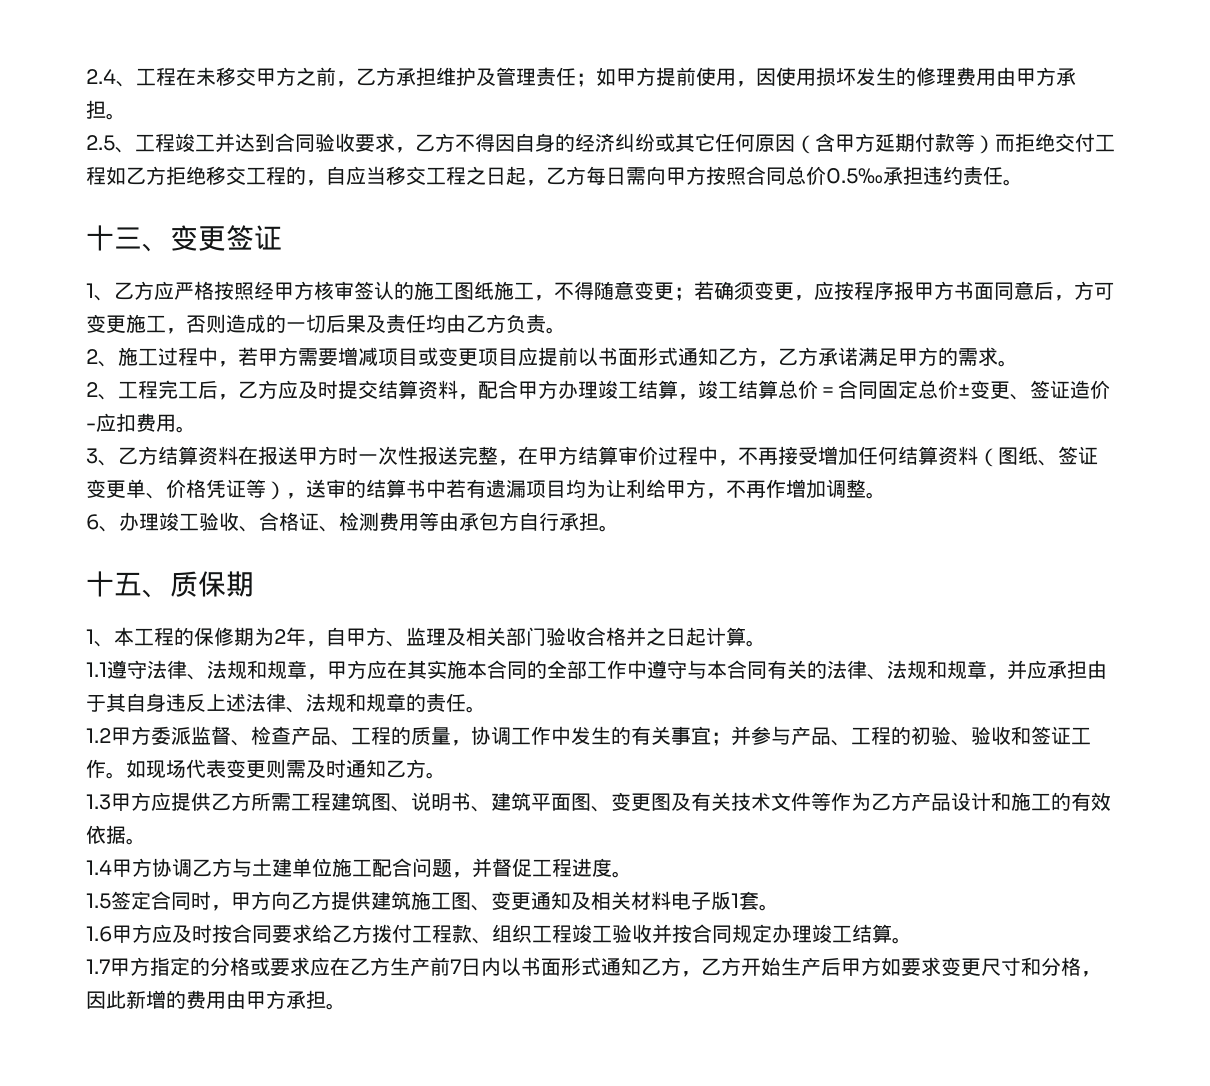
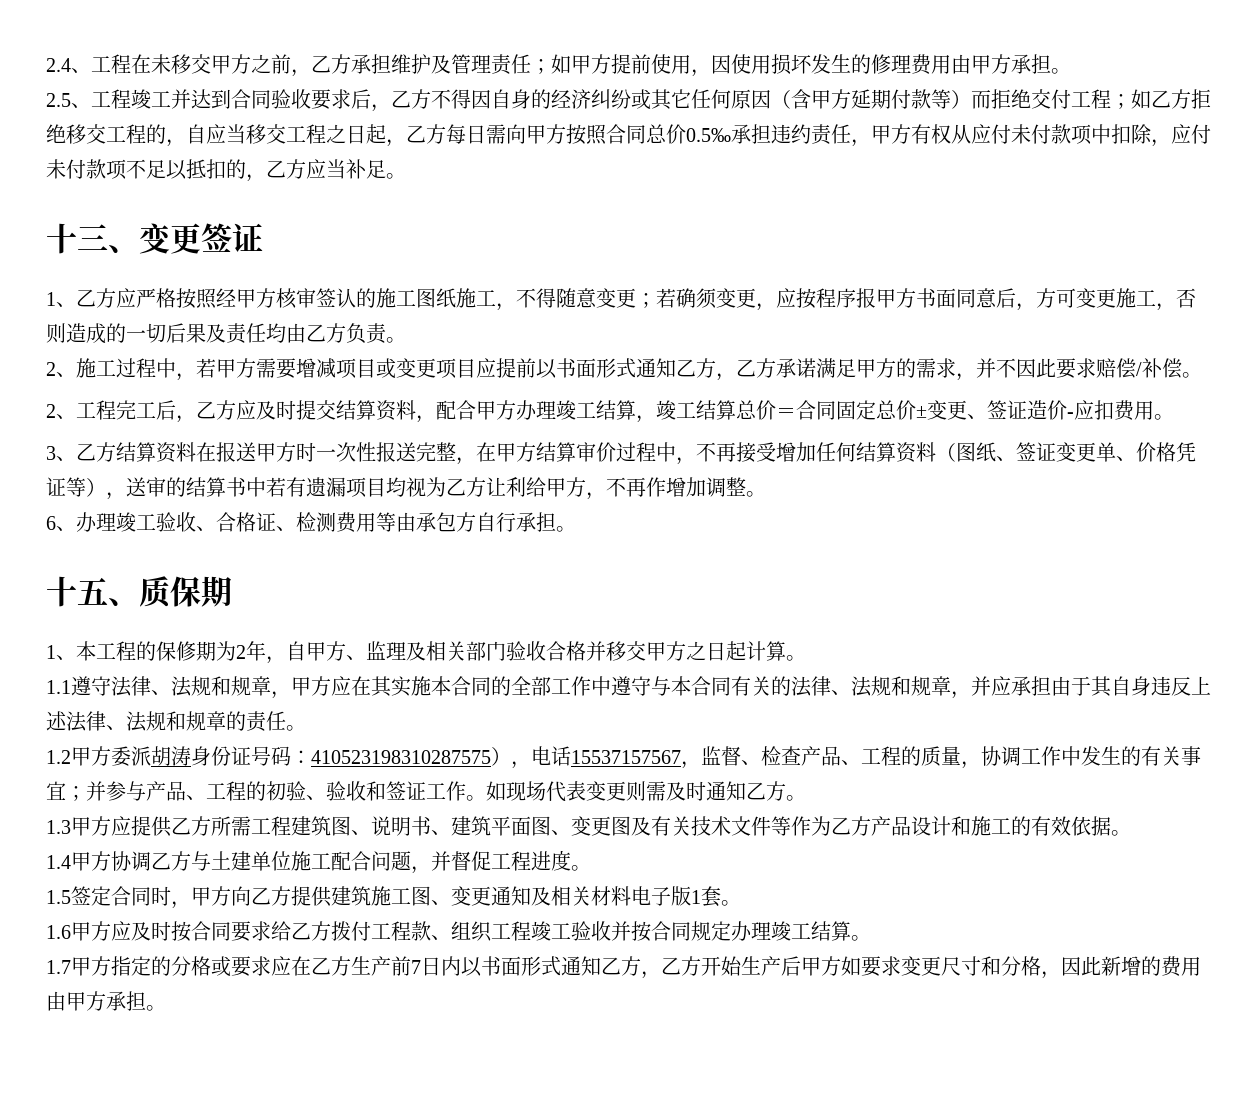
- 2.5、工程竣工并达到合同验收要求，乙方不得因自身的经济纠纷或其它任何原因（含甲方延期付款等）而拒绝交付工程如乙方拒绝移交工程的，自应当移交工程之日起，乙方每日需向甲方按照合同总价0.5‰承担违约责任。
+ 2.5、工程竣工并达到合同验收要求后，乙方不得因自身的经济纠纷或其它任何原因（含甲方延期付款等）而拒绝交付工程；如乙方拒绝移交工程的，自应当移交工程之日起，乙方每日需向甲方按照合同总价0.5‰承担违约责任，甲方有权从应付未付款项中扣除，应付未付款项不足以抵扣的，乙方应当补足。
- 2、施工过程中，若甲方需要增减项目或变更项目应提前以书面形式通知乙方，乙方承诺满足甲方的需求。
+ 2、施工过程中，若甲方需要增减项目或变更项目应提前以书面形式通知乙方，乙方承诺满足甲方的需求，并不因此要求赔偿/补偿。
- 3、乙方结算资料在报送甲方时一次性报送完整，在甲方结算审价过程中，不再接受增加任何结算资料（图纸、签证变更单、价格凭证等），送审的结算书中若有遗漏项目均为让利给甲方，不再作增加调整。
+ 3、乙方结算资料在报送甲方时一次性报送完整，在甲方结算审价过程中，不再接受增加任何结算资料（图纸、签证变更单、价格凭证等），送审的结算书中若有遗漏项目均视为乙方让利给甲方，不再作增加调整。
- 1、本工程的保修期为2年，自甲方、监理及相关部门验收合格并之日起计算。
+ 1、本工程的保修期为2年，自甲方、监理及相关部门验收合格并移交甲方之日起计算。
- 1.2甲方委派监督、检查产品、工程的质量，协调工作中发生的有关事宜；并参与产品、工程的初验、验收和签证工作。
+ 1.2甲方委派胡涛身份证号码：410523198310287575），电话15537157567，监督、检查产品、工程的质量，协调工作中发生的有关事宜；并参与产品、工程的初验、验收和签证工作。

